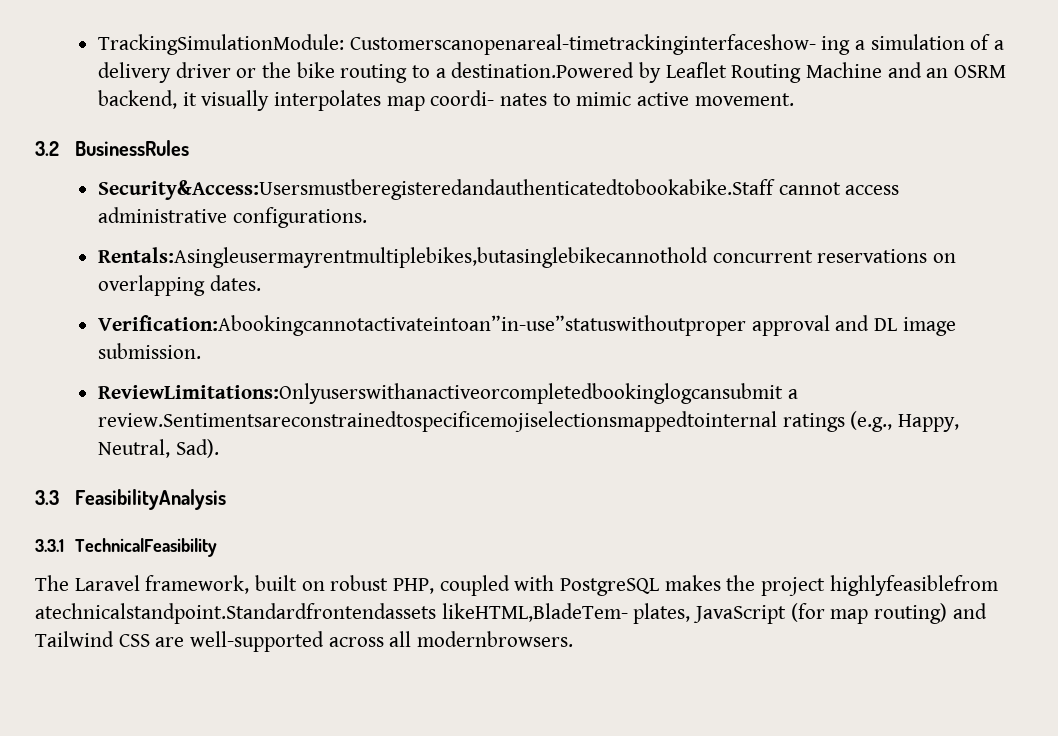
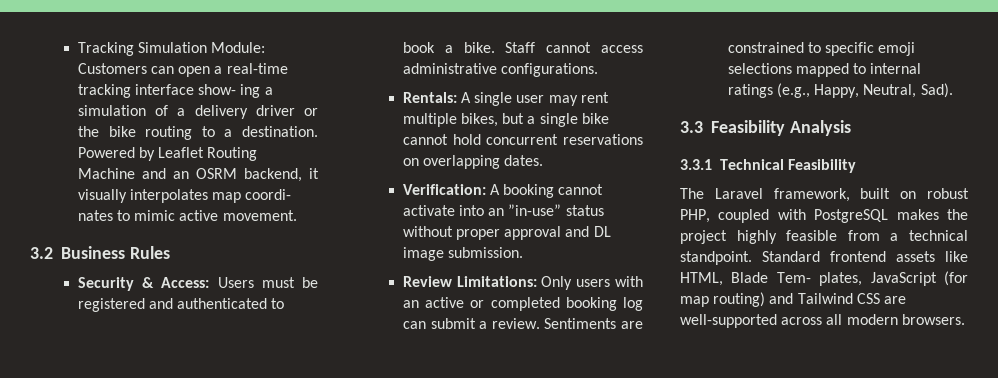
- TrackingSimulationModule: Customerscanopenareal-timetrackinginterfaceshow- ing a simulation of a delivery driver or the bike routing to a destination.Powered by Leaflet Routing Machine and an OSRM backend, it visually interpolates map coordi- nates to mimic active movement.
+ Tracking Simulation Module: Customers can open a real-time tracking interface show- ing a simulation of a delivery driver or the bike routing to a destination. Powered by Leaflet Routing Machine and an OSRM backend, it visually interpolates map coordi- nates to mimic active movement.
- 3.2 BusinessRules
- Security&Access:Usersmustberegisteredandauthenticatedtobookabike.Staff cannot access administrative configurations.
- Rentals:Asingleusermayrentmultiplebikes,butasinglebikecannothold concurrent reservations on overlapping dates.
+ 3.2 Business Rules
+ Security & Access: Users must be registered and authenticated to book a bike. Staff cannot access administrative configurations.
+ Rentals: A single user may rent multiple bikes, but a single bike cannot hold concurrent reservations on overlapping dates.
- Verification:Abookingcannotactivateintoan”in-use”statuswithoutproper approval and DL image submission.
+ Verification: A booking cannot activate into an ”in-use” status without proper approval and DL image submission.
- ReviewLimitations:Onlyuserswithanactiveorcompletedbookinglogcansubmit a review.Sentimentsareconstrainedtospecificemojiselectionsmappedtointernal ratings (e.g., Happy, Neutral, Sad).
+ Review Limitations: Only users with an active or completed booking log can submit a review. Sentiments are constrained to specific emoji selections mapped to internal ratings (e.g., Happy, Neutral, Sad).
- 3.3 FeasibilityAnalysis
+ 3.3 Feasibility Analysis
- 3.3.1 TechnicalFeasibility
+ 3.3.1 Technical Feasibility
- The Laravel framework, built on robust PHP, coupled with PostgreSQL makes the project highlyfeasiblefrom atechnicalstandpoint.Standardfrontendassets likeHTML,BladeTem- plates, JavaScript (for map routing) and Tailwind CSS are well-supported across all modernbrowsers.
+ The Laravel framework, built on robust PHP, coupled with PostgreSQL makes the project highly feasible from a technical standpoint. Standard frontend assets like HTML, Blade Tem- plates, JavaScript (for map routing) and Tailwind CSS are well-supported across all modern browsers.

